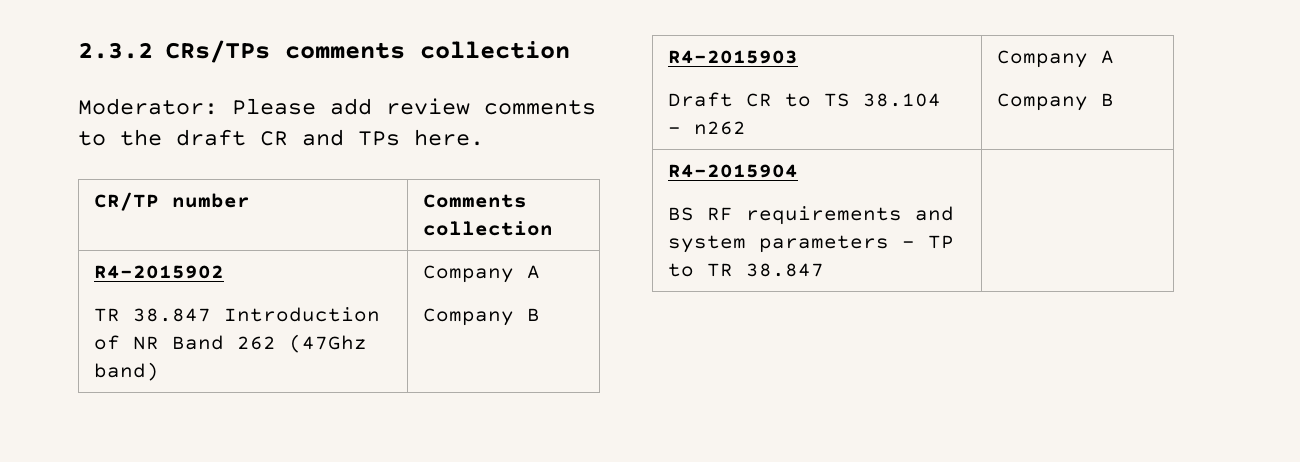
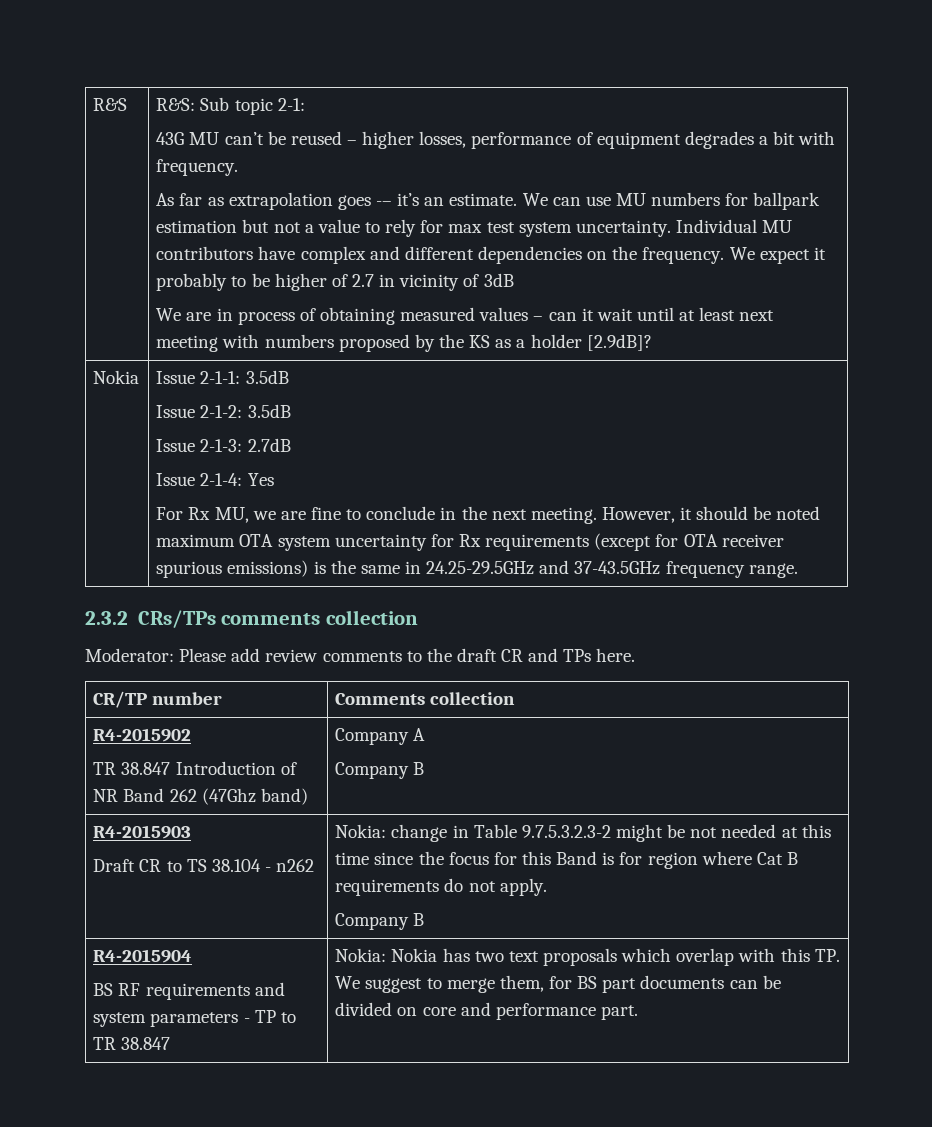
+ R&S | R&S: Sub topic 2-1:
+ 43G MU can’t be reused – higher losses, performance of equipment degrades a bit with frequency.
+ As far as extrapolation goes -– it’s an estimate. We can use MU numbers for ballpark estimation but not a value to rely for max test system uncertainty. Individual MU contributors have complex and different dependencies on the frequency. We expect it probably to be higher of 2.7 in vicinity of 3dB
+ We are in process of obtaining measured values – can it wait until at least next meeting with numbers proposed by the KS as a holder [2.9dB]?
+ Nokia | Issue 2-1-1: 3.5dB
+ Issue 2-1-2: 3.5dB
+ Issue 2-1-3: 2.7dB
+ Issue 2-1-4: Yes
+ For Rx MU, we are fine to conclude in the next meeting. However, it should be noted maximum OTA system uncertainty for Rx requirements (except for OTA receiver spurious emissions) is the same in 24.25-29.5GHz and 37-43.5GHz frequency range.
  R4-2015903
- Draft CR to TS 38.104 - n262 | Company A
+ Draft CR to TS 38.104 - n262 | Nokia: change in Table 9.7.5.3.2.3-2 might be not needed at this time since the focus for this Band is for region where Cat B requirements do not apply.
  R4-2015904
- BS RF requirements and system parameters - TP to TR 38.847 |
+ BS RF requirements and system parameters - TP to TR 38.847 | Nokia: Nokia has two text proposals which overlap with this TP. We suggest to merge them, for BS part documents can be divided on core and performance part.

